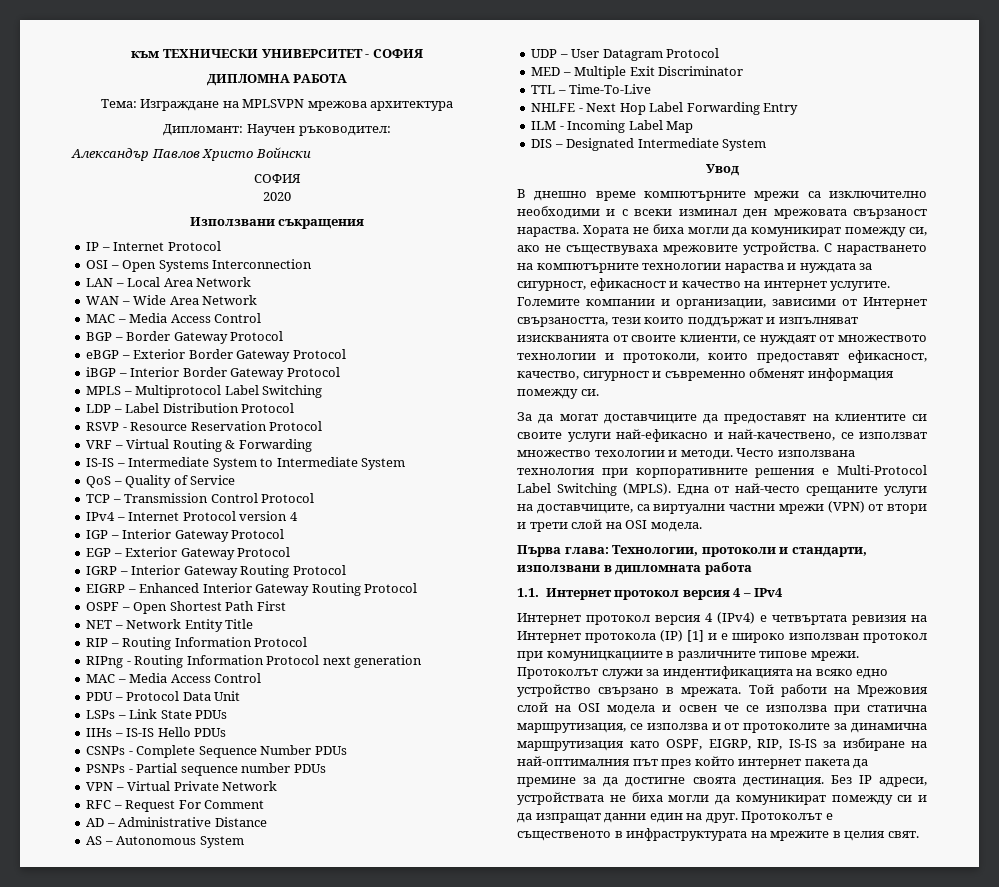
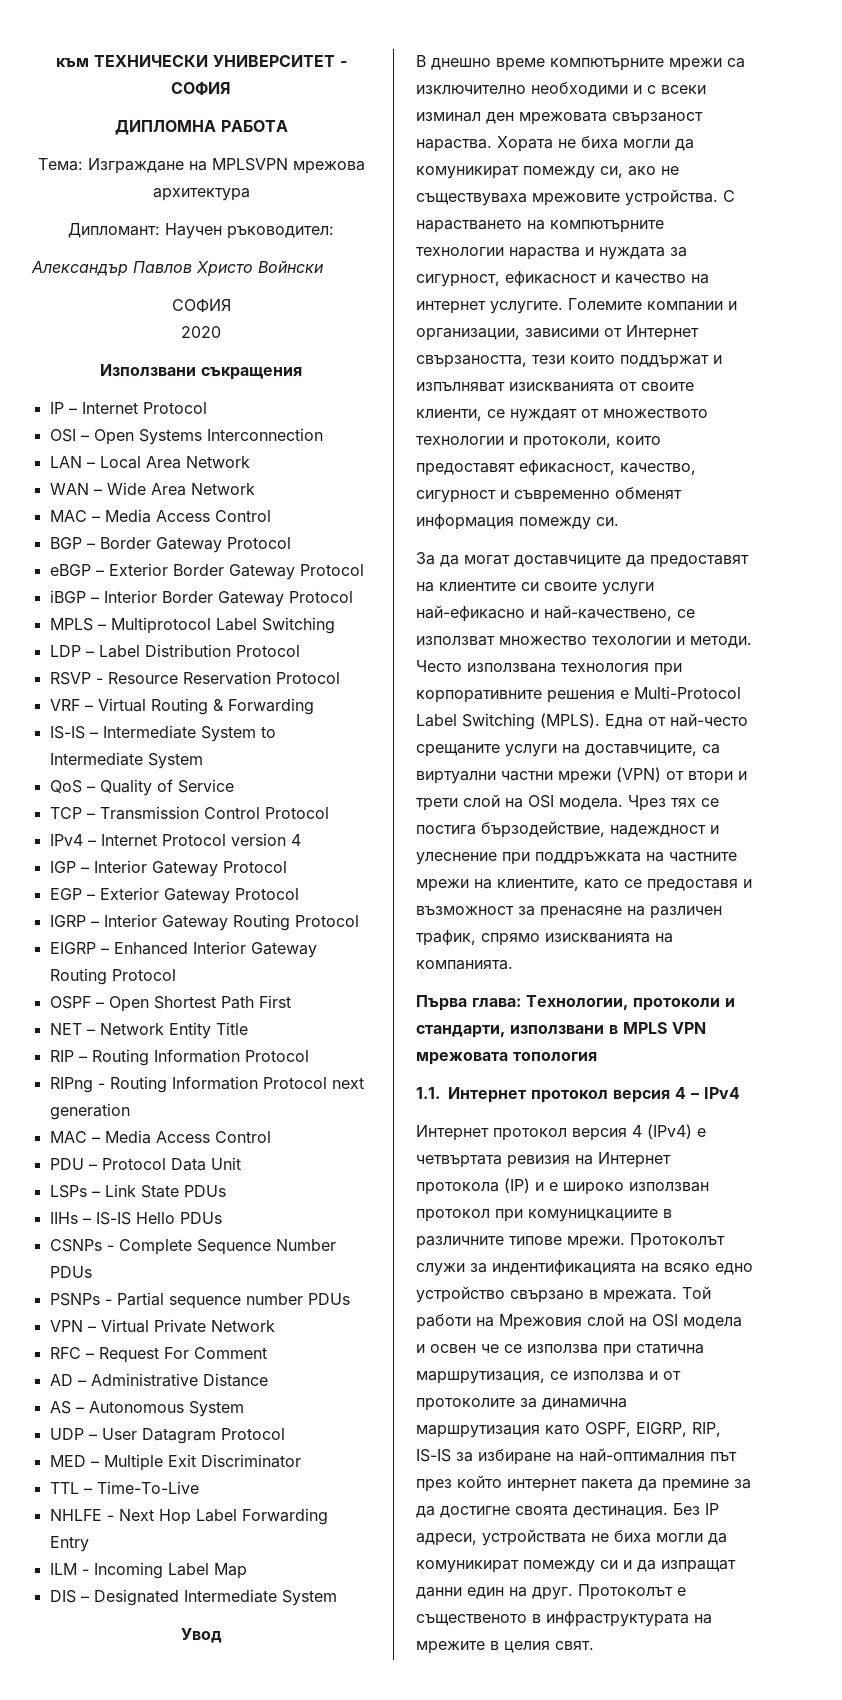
+ Чрез тях се постига бързодействие, надеждност и улеснение при поддръжката на частните мрежи на клиентите, като се предоставя и възможност за пренасяне на различен трафик, спрямо изискванията на компанията.
- Първа глава: Технологии, протоколи и стандарти, използвани в дипломната работа
+ Първа глава: Технологии, протоколи и стандарти, използвани в MPLS VPN мрежовата топология
- Интернет протокол версия 4 (IPv4) е четвъртата ревизия на Интернет протокола (IP) [1] и е широко използван протокол при комуницкациите в различните типове мрежи.
+ Интернет протокол версия 4 (IPv4) е четвъртата ревизия на Интернет протокола (IP) и е широко използван протокол при комуницкациите в различните типове мрежи.

